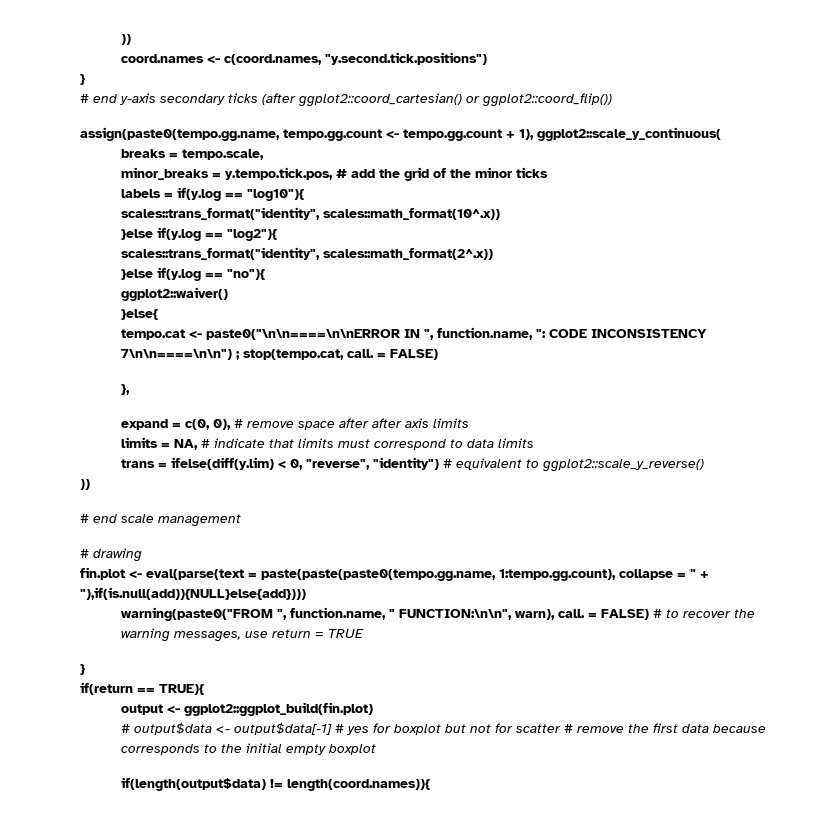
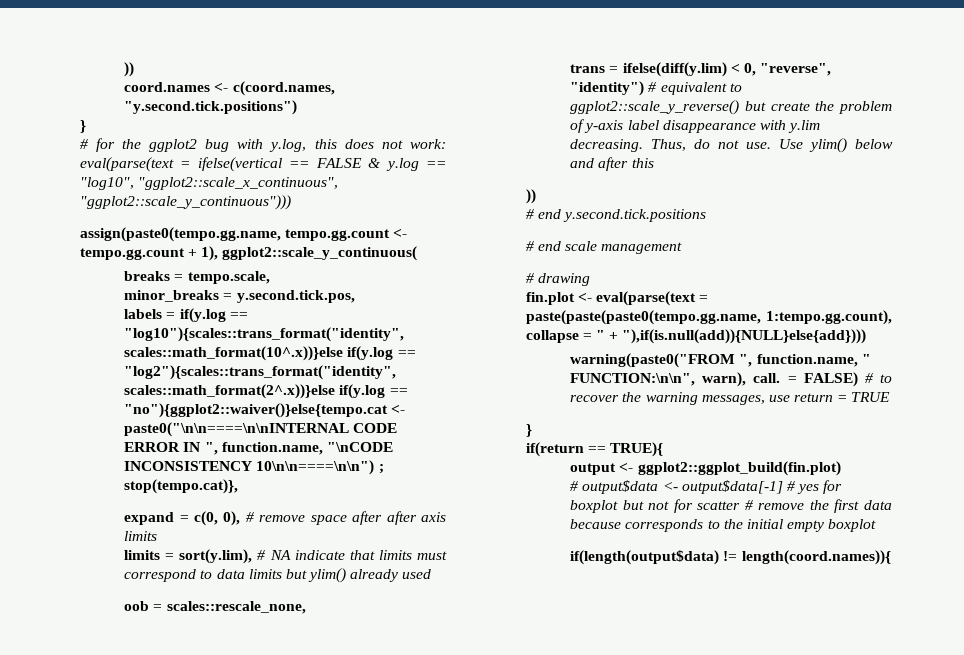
- # end y-axis secondary ticks (after ggplot2::coord_cartesian() or ggplot2::coord_flip())
+ # for the ggplot2 bug with y.log, this does not work: eval(parse(text = ifelse(vertical == FALSE & y.log == "log10", "ggplot2::scale_x_continuous", "ggplot2::scale_y_continuous")))
- minor_breaks = y.tempo.tick.pos, # add the grid of the minor ticks
- labels = if(y.log == "log10"){
- scales::trans_format("identity", scales::math_format(10^.x))
- }else if(y.log == "log2"){
- scales::trans_format("identity", scales::math_format(2^.x))
- }else if(y.log == "no"){
- ggplot2::waiver()
- }else{
- tempo.cat <- paste0("\n\n====\n\nERROR IN ", function.name, ": CODE INCONSISTENCY 7\n\n====\n\n") ; stop(tempo.cat, call. = FALSE)
- },
+ minor_breaks = y.second.tick.pos,
+ labels = if(y.log == "log10"){scales::trans_format("identity", scales::math_format(10^.x))}else if(y.log == "log2"){scales::trans_format("identity", scales::math_format(2^.x))}else if(y.log == "no"){ggplot2::waiver()}else{tempo.cat <- paste0("\n\n====\n\nINTERNAL CODE ERROR IN ", function.name, "\nCODE INCONSISTENCY 10\n\n====\n\n") ; stop(tempo.cat)},
- limits = NA, # indicate that limits must correspond to data limits
+ limits = sort(y.lim), # NA indicate that limits must correspond to data limits but ylim() already used
+ oob = scales::rescale_none,
- trans = ifelse(diff(y.lim) < 0, "reverse", "identity") # equivalent to ggplot2::scale_y_reverse()
+ trans = ifelse(diff(y.lim) < 0, "reverse", "identity") # equivalent to ggplot2::scale_y_reverse() but create the problem of y-axis label disappearance with y.lim decreasing. Thus, do not use. Use ylim() below and after this
  ))
+ # end y.second.tick.positions

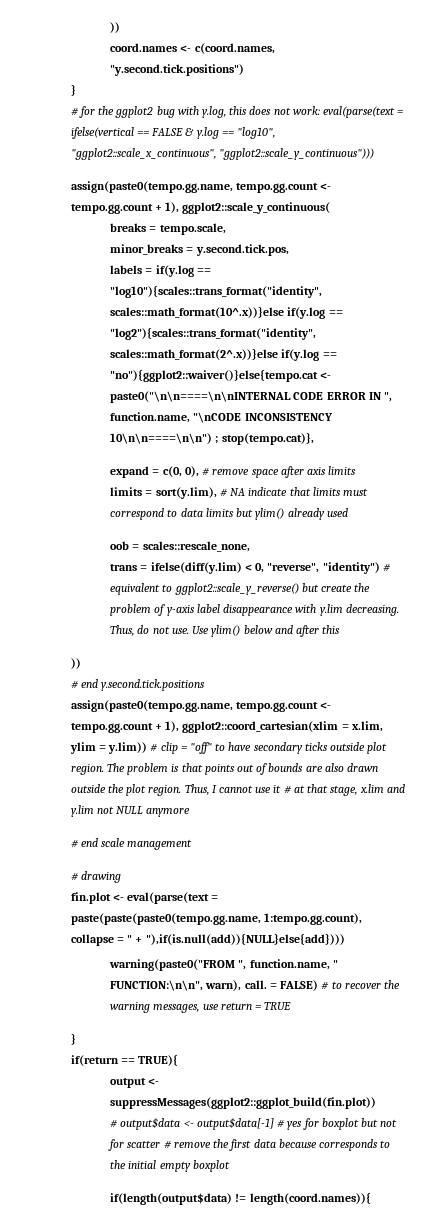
- expand = c(0, 0), # remove space after after axis limits
+ expand = c(0, 0), # remove space after axis limits
+ assign(paste0(tempo.gg.name, tempo.gg.count <- tempo.gg.count + 1), ggplot2::coord_cartesian(xlim = x.lim, ylim = y.lim)) # clip = "off" to have secondary ticks outside plot region. The problem is that points out of bounds are also drawn outside the plot region. Thus, I cannot use it # at that stage, x.lim and y.lim not NULL anymore
- output <- ggplot2::ggplot_build(fin.plot)
+ output <- suppressMessages(ggplot2::ggplot_build(fin.plot))

